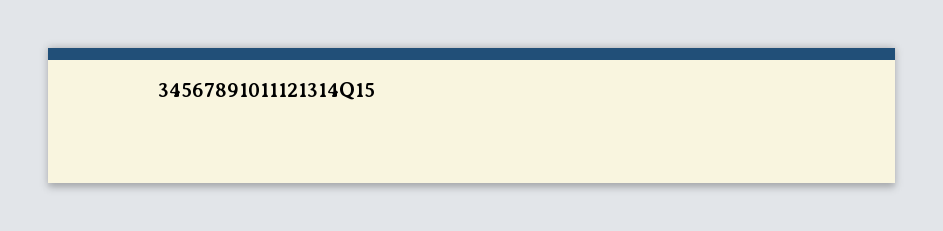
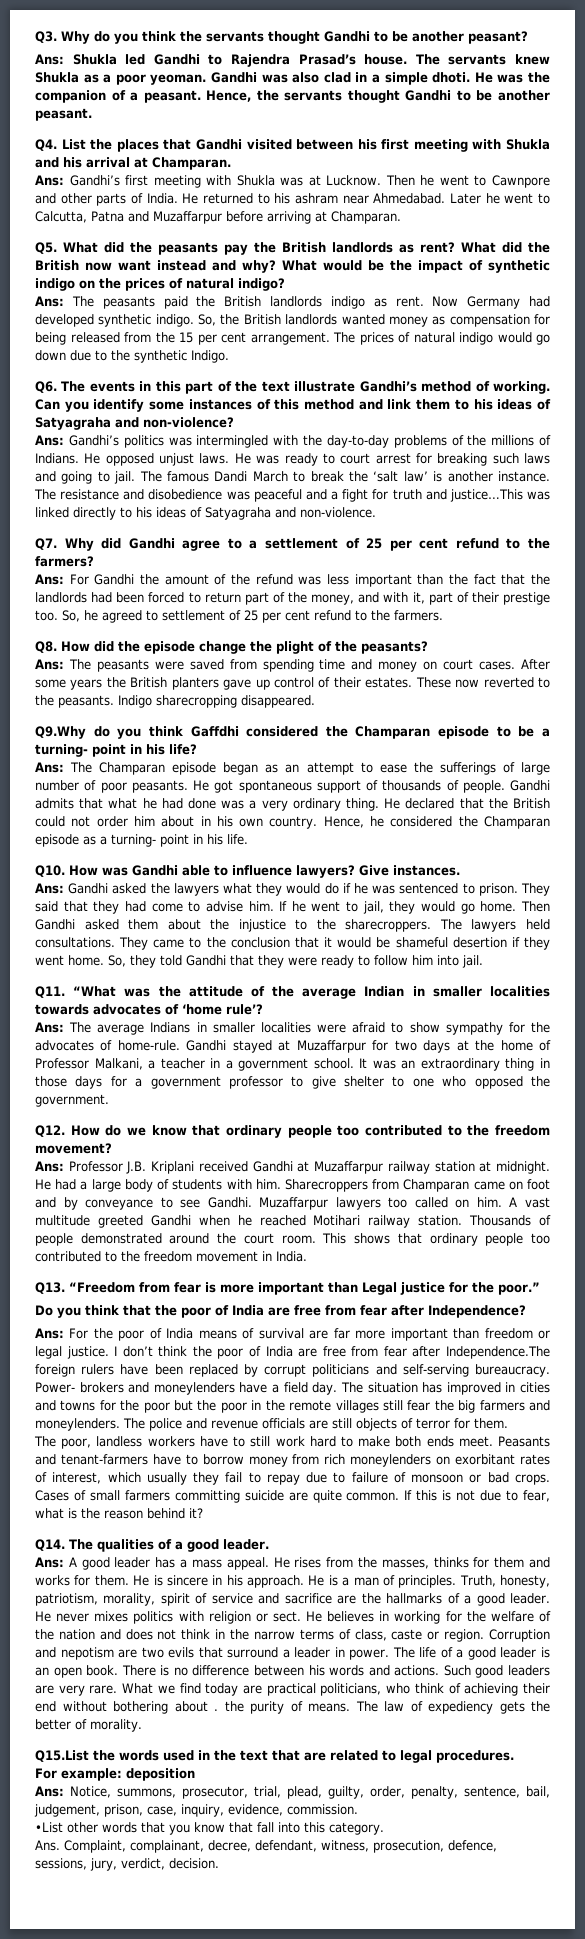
- 34567891011121314Q15
+ Q3. Why do you think the servants thought Gandhi to be another peasant?
+ Ans: Shukla led Gandhi to Rajendra Prasad’s house. The servants knew Shukla as a poor yeoman. Gandhi was also clad in a simple dhoti. He was the companion of a peasant. Hence, the servants thought Gandhi to be another peasant.
+ Q4. List the places that Gandhi visited between his first meeting with Shukla and his arrival at Champaran.
+ Ans: Gandhi’s first meeting with Shukla was at Lucknow. Then he went to Cawnpore and other parts of India. He returned to his ashram near Ahmedabad. Later he went to Calcutta, Patna and Muzaffarpur before arriving at Champaran.
+ Q5. What did the peasants pay the British landlords as rent? What did the British now want instead and why? What would be the impact of synthetic indigo on the prices of natural indigo?
+ Ans: The peasants paid the British landlords indigo as rent. Now Germany had developed synthetic indigo. So, the British landlords wanted money as compensation for being released from the 15 per cent arrangement. The prices of natural indigo would go down due to the synthetic Indigo.
+ Q6. The events in this part of the text illustrate Gandhi’s method of working. Can you identify some instances of this method and link them to his ideas of Satyagraha and non-violence?
+ Ans: Gandhi’s politics was intermingled with the day-to-day problems of the millions of Indians. He opposed unjust laws. He was ready to court arrest for breaking such laws and going to jail. The famous Dandi March to break the ‘salt law’ is another instance. The resistance and disobedience was peaceful and a fight for truth and justice…This was linked directly to his ideas of Satyagraha and non-violence.
+ Q7. Why did Gandhi agree to a settlement of 25 per cent refund to the farmers?
+ Ans: For Gandhi the amount of the refund was less important than the fact that the landlords had been forced to return part of the money, and with it, part of their prestige too. So, he agreed to settlement of 25 per cent refund to the farmers.
+ Q8. How did the episode change the plight of the peasants?
+ Ans: The peasants were saved from spending time and money on court cases. After some years the British planters gave up control of their estates. These now reverted to the peasants. Indigo sharecropping disappeared.
+ Q9.Why do you think Gaffdhi considered the Champaran episode to be a turning- point in his life?
+ Ans: The Champaran episode began as an attempt to ease the sufferings of large number of poor peasants. He got spontaneous support of thousands of people. Gandhi admits that what he had done was a very ordinary thing. He declared that the British could not order him about in his own country. Hence, he considered the Champaran episode as a turning- point in his life.
+ Q10. How was Gandhi able to influence lawyers? Give instances.
+ Ans: Gandhi asked the lawyers what they would do if he was sentenced to prison. They said that they had come to advise him. If he went to jail, they would go home. Then Gandhi asked them about the injustice to the sharecroppers. The lawyers held consultations. They came to the conclusion that it would be shameful desertion if they went home. So, they told Gandhi that they were ready to follow him into jail.
+ Q11. “What was the attitude of the average Indian in smaller localities towards advocates of ‘home rule’?
+ Ans: The average Indians in smaller localities were afraid to show sympathy for the advocates of home-rule. Gandhi stayed at Muzaffarpur for two days at the home of Professor Malkani, a teacher in a government school. It was an extraordinary thing in those days for a government professor to give shelter to one who opposed the government.
+ Q12. How do we know that ordinary people too contributed to the freedom movement?
+ Ans: Professor J.B. Kriplani received Gandhi at Muzaffarpur railway station at midnight. He had a large body of students with him. Sharecroppers from Champaran came on foot and by conveyance to see Gandhi. Muzaffarpur lawyers too called on him. A vast multitude greeted Gandhi when he reached Motihari railway station. Thousands of people demonstrated around the court room. This shows that ordinary people too contributed to the freedom movement in India.
+ Q13. “Freedom from fear is more important than Legal justice for the poor.”
+ Do you think that the poor of India are free from fear after Independence?
+ Ans: For the poor of India means of survival are far more important than freedom or legal justice. I don’t think the poor of India are free from fear after Independence.The foreign rulers have been replaced by corrupt politicians and self-serving bureaucracy. Power- brokers and moneylenders have a field day. The situation has improved in cities and towns for the poor but the poor in the remote villages still fear the big farmers and moneylenders. The police and revenue officials are still objects of terror for them.
+ The poor, landless workers have to still work hard to make both ends meet. Peasants and tenant-farmers have to borrow money from rich moneylenders on exorbitant rates of interest, which usually they fail to repay due to failure of monsoon or bad crops. Cases of small farmers committing suicide are quite common. If this is not due to fear, what is the reason behind it?
+ Q14. The qualities of a good leader.
+ Ans: A good leader has a mass appeal. He rises from the masses, thinks for them and works for them. He is sincere in his approach. He is a man of principles. Truth, honesty, patriotism, morality, spirit of service and sacrifice are the hallmarks of a good leader. He never mixes politics with religion or sect. He believes in working for the welfare of the nation and does not think in the narrow terms of class, caste or region. Corruption and nepotism are two evils that surround a leader in power. The life of a good leader is an open book. There is no difference between his words and actions. Such good leaders are very rare. What we find today are practical politicians, who think of achieving their end without bothering about . the purity of means. The law of expediency gets the better of morality.
+ Q15.List the words used in the text that are related to legal procedures.
+ For example: deposition
+ Ans: Notice, summons, prosecutor, trial, plead, guilty, order, penalty, sentence, bail, judgement, prison, case, inquiry, evidence, commission.
+ •List other words that you know that fall into this category.
+ Ans. Complaint, complainant, decree, defendant, witness, prosecution, defence, sessions, jury, verdict, decision.

